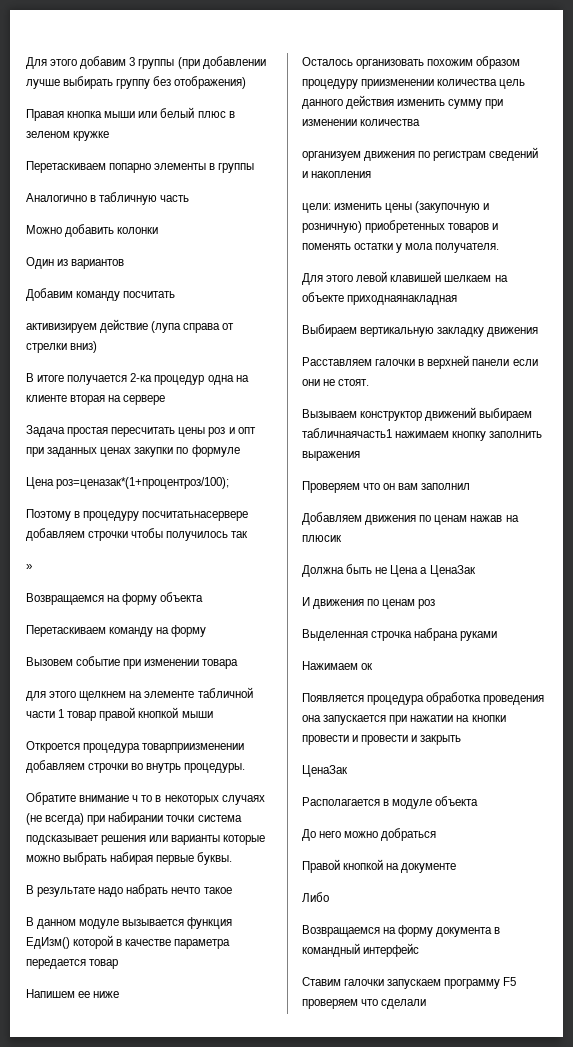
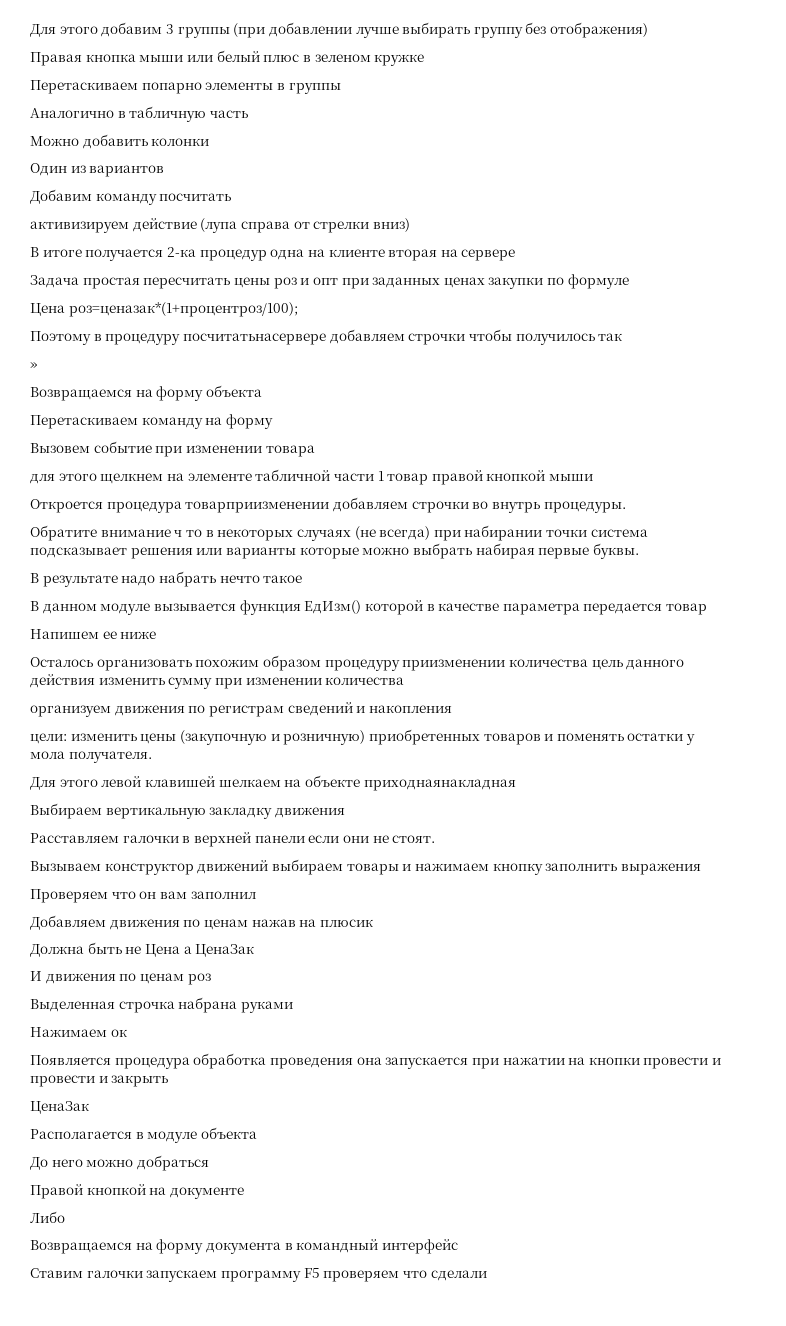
- Вызываем конструктор движений выбираем табличнаячасть1 нажимаем кнопку заполнить выражения
+ Вызываем конструктор движений выбираем товары и нажимаем кнопку заполнить выражения

